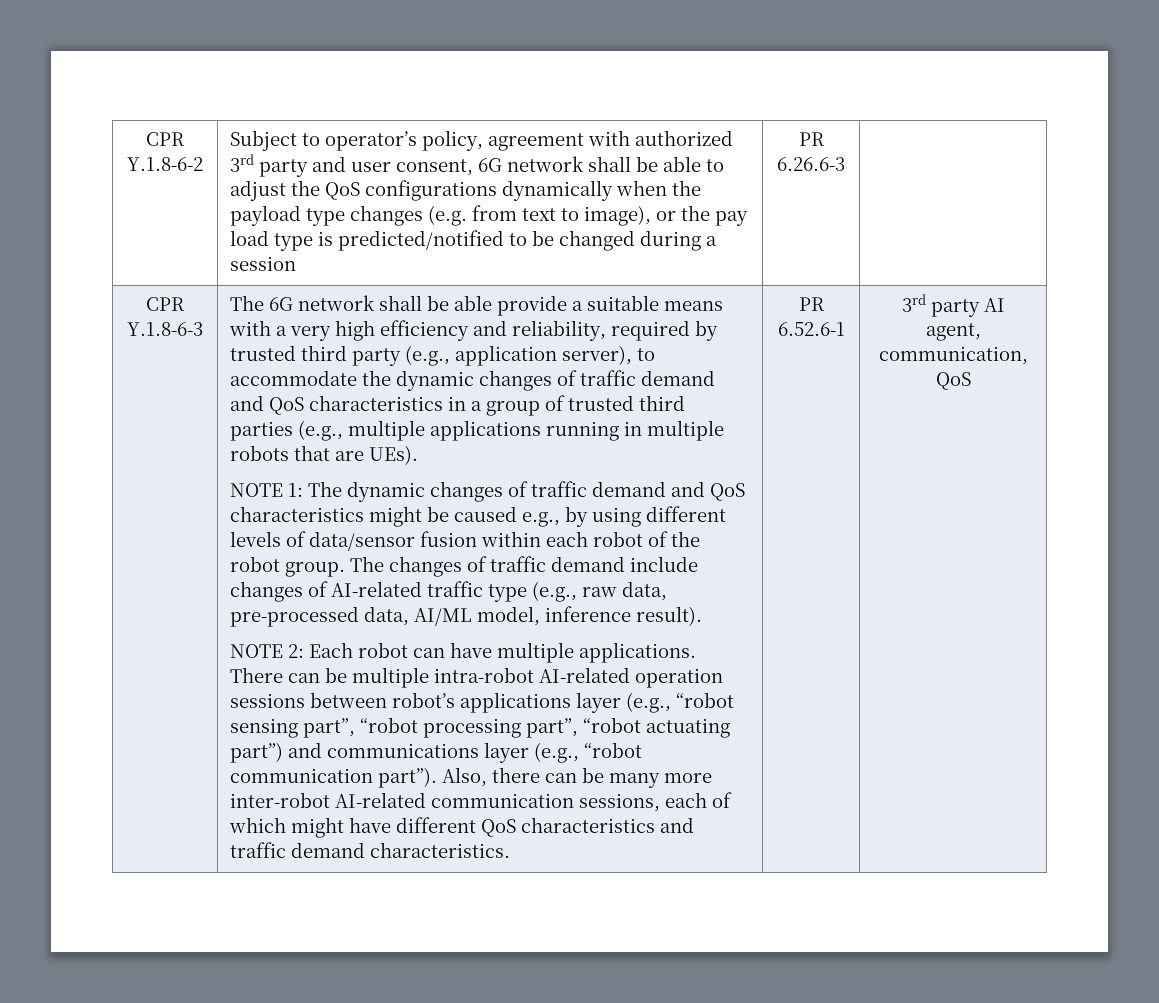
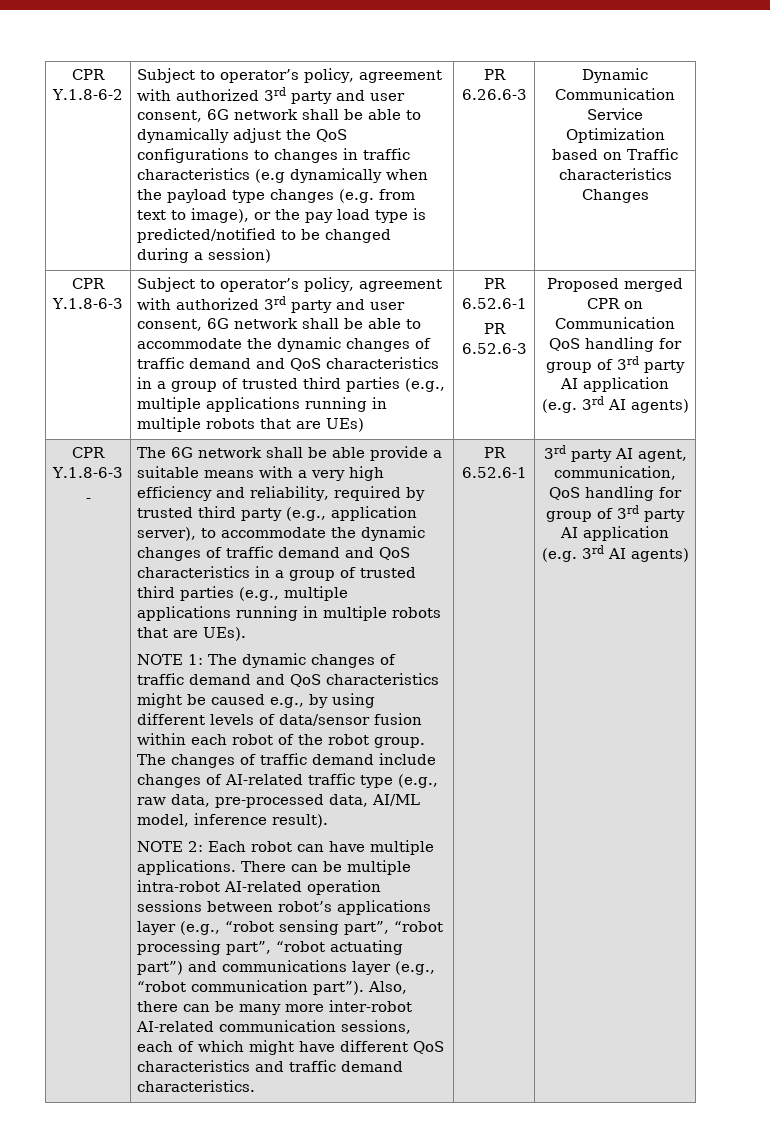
- Subject to operator’s policy, agreement with authorized 3rd party and user consent, 6G network shall be able to adjust the QoS configurations dynamically when the payload type changes (e.g. from text to image), or the pay load type is predicted/notified to be changed during a session
+ Subject to operator’s policy, agreement with authorized 3rd party and user consent, 6G network shall be able to dynamically adjust the QoS configurations to changes in traffic characteristics (e.g dynamically when the payload type changes (e.g. from text to image), or the pay load type is predicted/notified to be changed during a session)
+ Dynamic Communication Service Optimization based on Traffic characteristics Changes
+ CPR Y.1.8-6-3 | Subject to operator’s policy, agreement with authorized 3rd party and user consent, 6G network shall be able to accommodate the dynamic changes of traffic demand and QoS characteristics in a group of trusted third parties (e.g., multiple applications running in multiple robots that are UEs) | PR 6.52.6-1
+ PR 6.52.6-3 | Proposed merged CPR on Communication QoS handling for group of 3rd party AI application (e.g. 3rd AI agents)
  CPR Y.1.8-6-3
+ -
- 3rd party AI agent, communication, QoS
+ 3rd party AI agent, communication, QoS handling for group of 3rd party AI application (e.g. 3rd AI agents)

